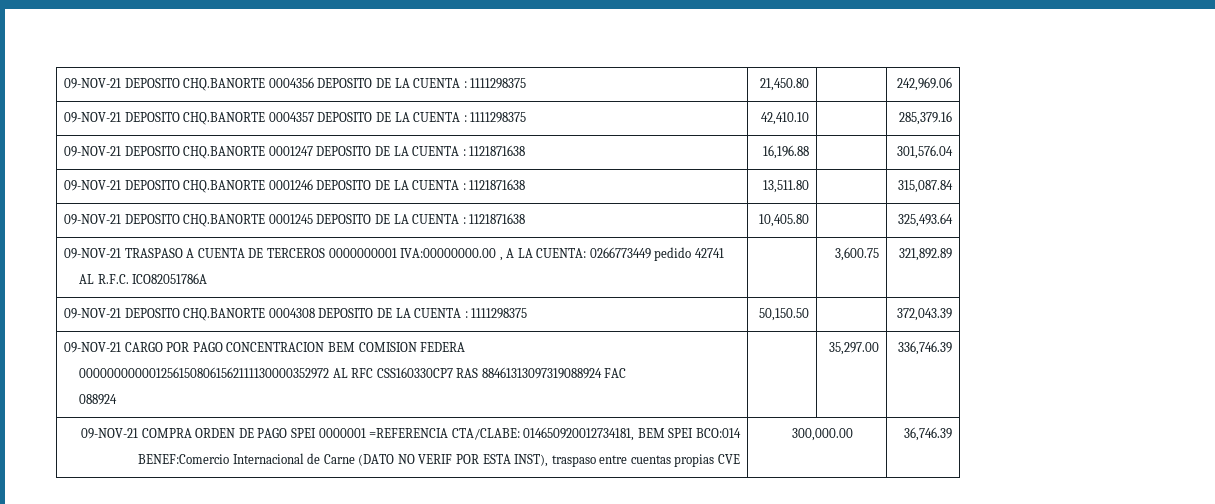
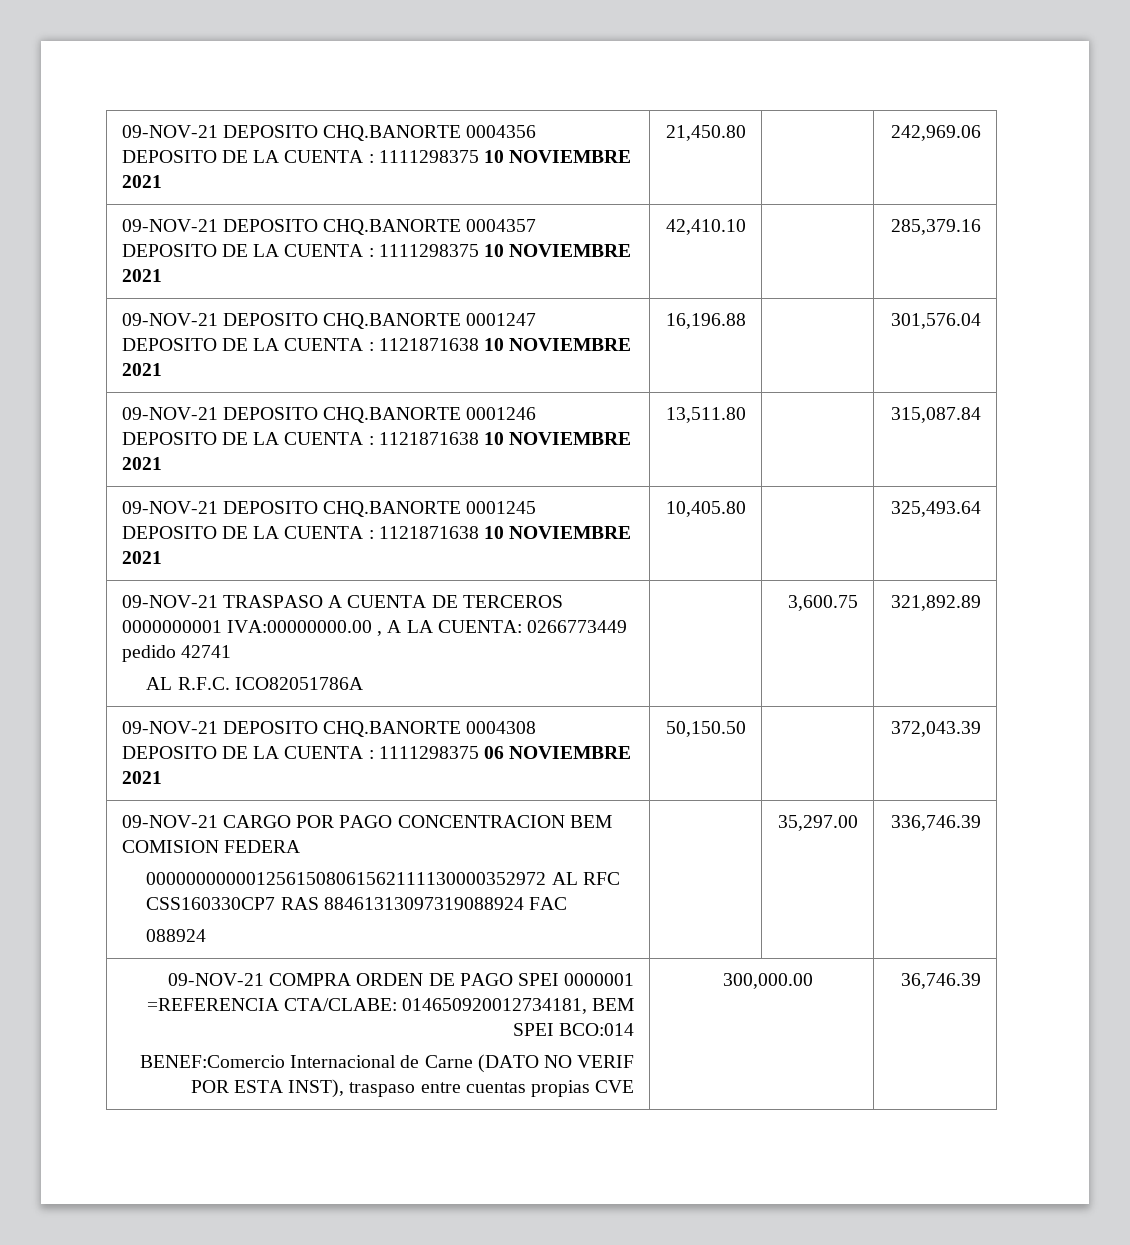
- 09-NOV-21 DEPOSITO CHQ.BANORTE 0004356 DEPOSITO DE LA CUENTA : 1111298375 | 21,450.80 | | 242,969.06
+ 09-NOV-21 DEPOSITO CHQ.BANORTE 0004356 DEPOSITO DE LA CUENTA : 1111298375 10 NOVIEMBRE 2021 | 21,450.80 | | 242,969.06
- 09-NOV-21 DEPOSITO CHQ.BANORTE 0004357 DEPOSITO DE LA CUENTA : 1111298375 | 42,410.10 | | 285,379.16
+ 09-NOV-21 DEPOSITO CHQ.BANORTE 0004357 DEPOSITO DE LA CUENTA : 1111298375 10 NOVIEMBRE 2021 | 42,410.10 | | 285,379.16
- 09-NOV-21 DEPOSITO CHQ.BANORTE 0001247 DEPOSITO DE LA CUENTA : 1121871638 | 16,196.88 | | 301,576.04
+ 09-NOV-21 DEPOSITO CHQ.BANORTE 0001247 DEPOSITO DE LA CUENTA : 1121871638 10 NOVIEMBRE 2021 | 16,196.88 | | 301,576.04
- 09-NOV-21 DEPOSITO CHQ.BANORTE 0001246 DEPOSITO DE LA CUENTA : 1121871638 | 13,511.80 | | 315,087.84
+ 09-NOV-21 DEPOSITO CHQ.BANORTE 0001246 DEPOSITO DE LA CUENTA : 1121871638 10 NOVIEMBRE 2021 | 13,511.80 | | 315,087.84
- 09-NOV-21 DEPOSITO CHQ.BANORTE 0001245 DEPOSITO DE LA CUENTA : 1121871638 | 10,405.80 | | 325,493.64
+ 09-NOV-21 DEPOSITO CHQ.BANORTE 0001245 DEPOSITO DE LA CUENTA : 1121871638 10 NOVIEMBRE 2021 | 10,405.80 | | 325,493.64
- 09-NOV-21 DEPOSITO CHQ.BANORTE 0004308 DEPOSITO DE LA CUENTA : 1111298375 | 50,150.50 | | 372,043.39
+ 09-NOV-21 DEPOSITO CHQ.BANORTE 0004308 DEPOSITO DE LA CUENTA : 1111298375 06 NOVIEMBRE 2021 | 50,150.50 | | 372,043.39

